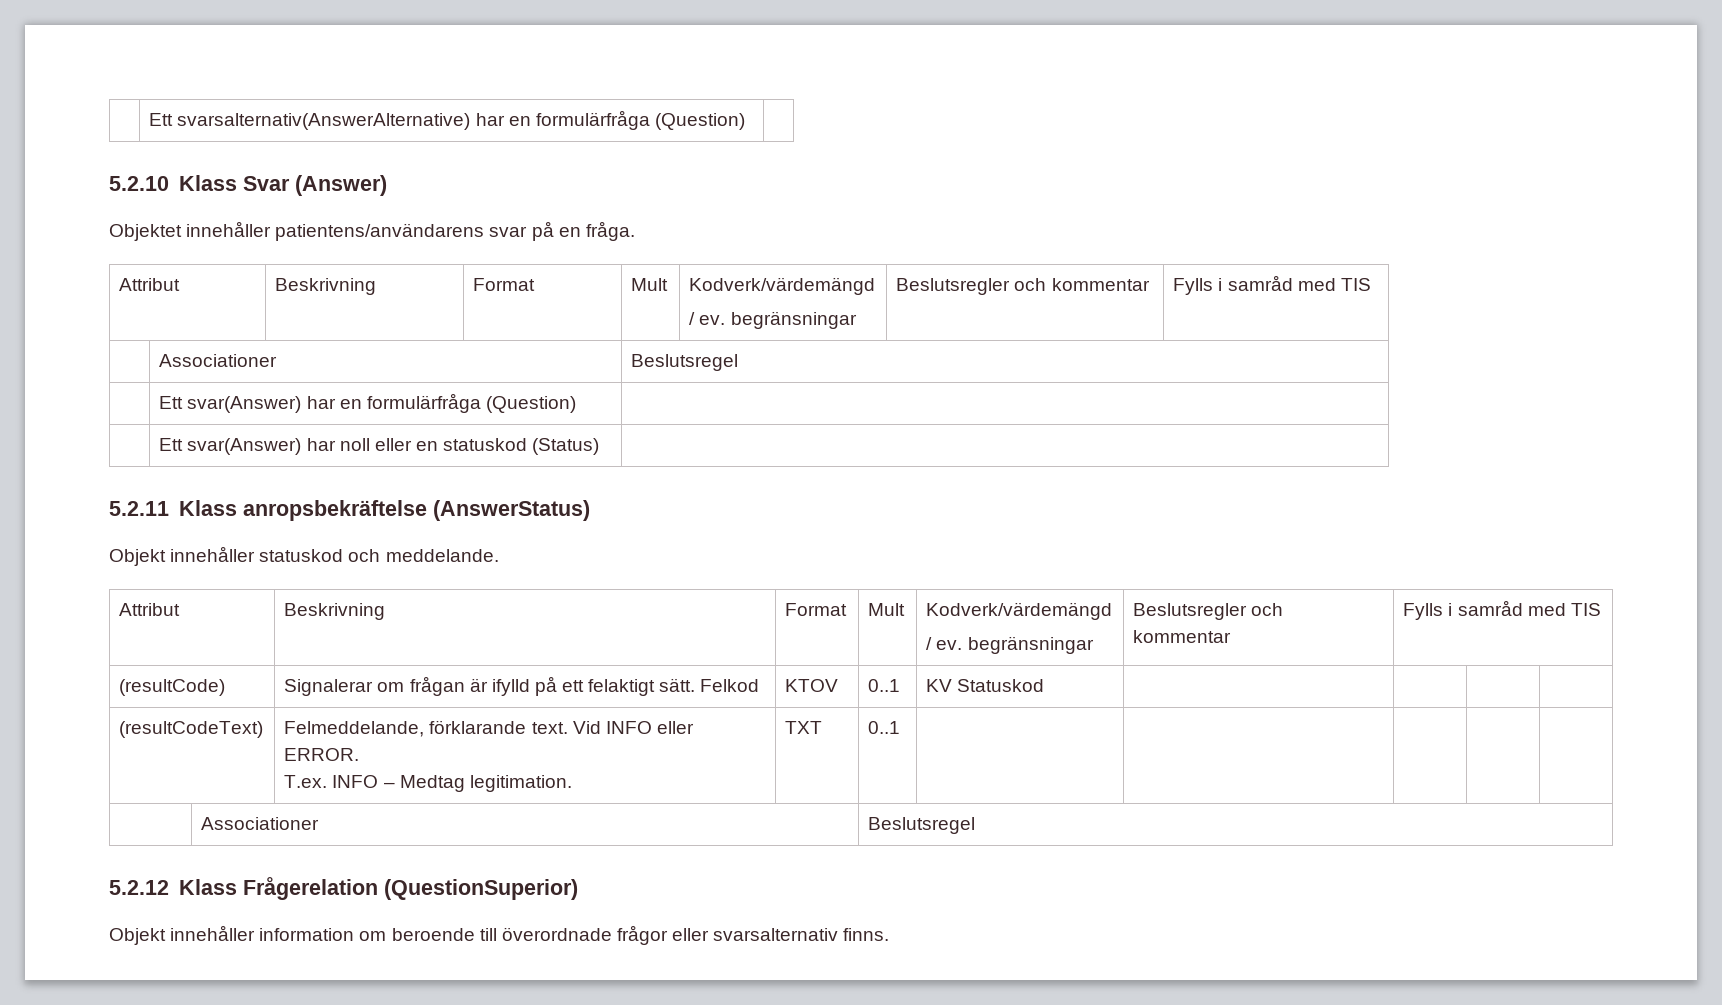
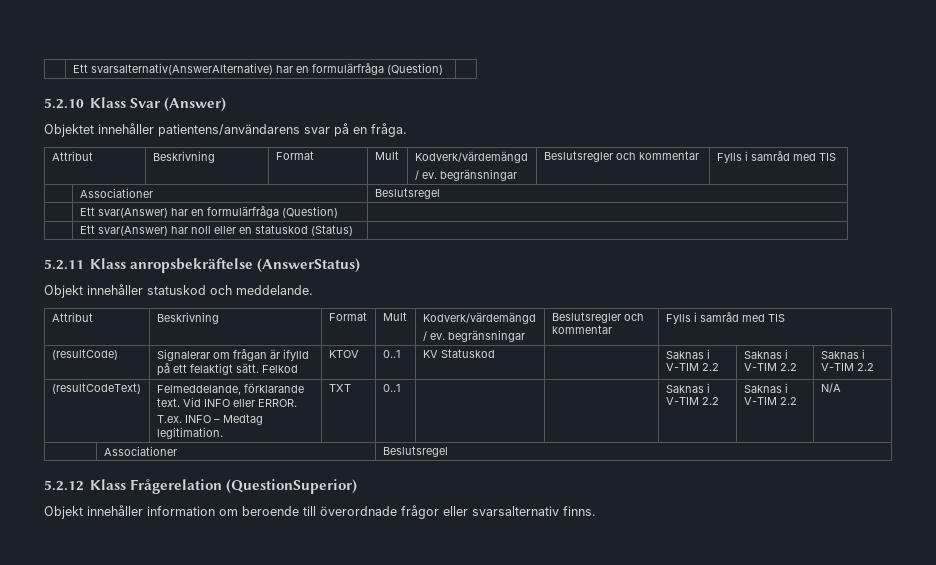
- (resultCode) | Signalerar om frågan är ifylld på ett felaktigt sätt. Felkod | KTOV | 0..1 | KV Statuskod | | | |
+ (resultCode) | Signalerar om frågan är ifylld på ett felaktigt sätt. Felkod | KTOV | 0..1 | KV Statuskod | | Saknas i V-TIM 2.2 | Saknas i V-TIM 2.2 | Saknas i V-TIM 2.2
  (resultCodeText) | Felmeddelande, förklarande text. Vid INFO eller ERROR.
- T.ex. INFO – Medtag legitimation. | TXT | 0..1 | | | | |
+ T.ex. INFO – Medtag legitimation. | TXT | 0..1 | | | Saknas i V-TIM 2.2 | Saknas i V-TIM 2.2 | N/A

